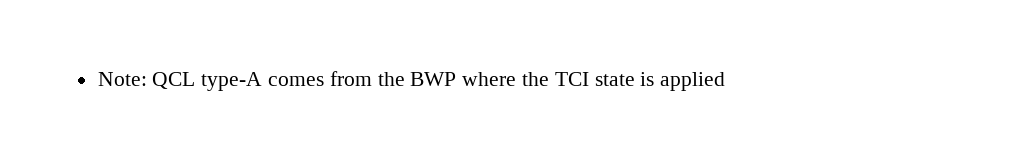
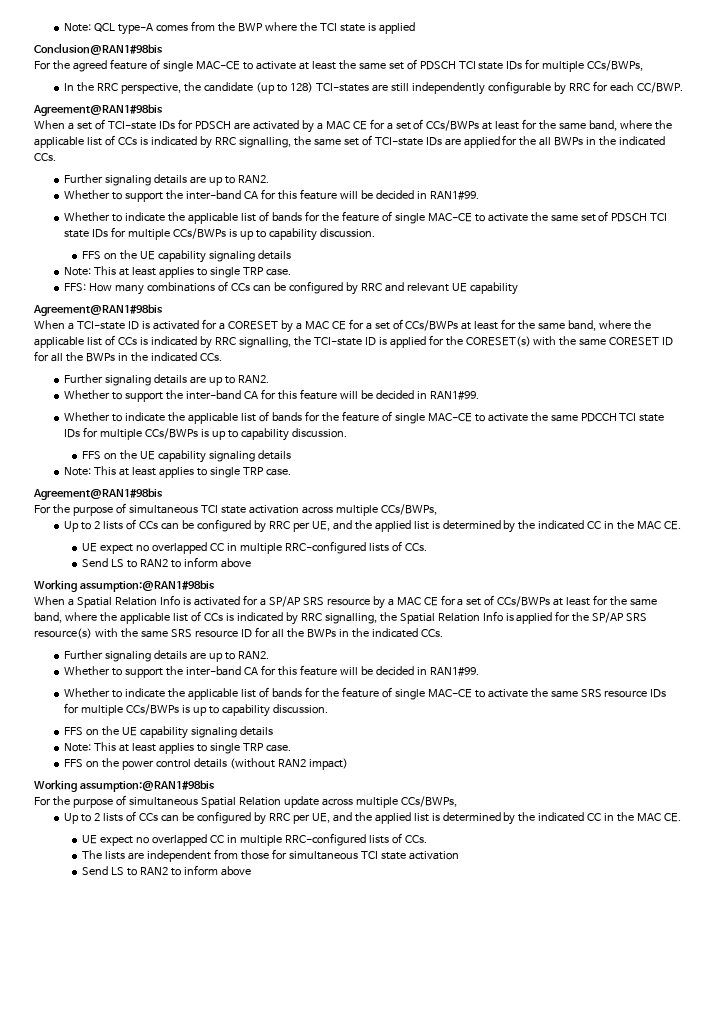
+ Conclusion@RAN1#98bis
+ For the agreed feature of single MAC-CE to activate at least the same set of PDSCH TCI state IDs for multiple CCs/BWPs,
+ In the RRC perspective, the candidate (up to 128) TCI-states are still independently configurable by RRC for each CC/BWP.
+ Agreement@RAN1#98bis
+ When a set of TCI-state IDs for PDSCH are activated by a MAC CE for a set of CCs/BWPs at least for the same band, where the applicable list of CCs is indicated by RRC signalling, the same set of TCI-state IDs are applied for the all BWPs in the indicated CCs.
+ Further signaling details are up to RAN2.
+ Whether to support the inter-band CA for this feature will be decided in RAN1#99.
+ Whether to indicate the applicable list of bands for the feature of single MAC-CE to activate the same set of PDSCH TCI state IDs for multiple CCs/BWPs is up to capability discussion.
+ FFS on the UE capability signaling details
+ Note: This at least applies to single TRP case.
+ FFS: How many combinations of CCs can be configured by RRC and relevant UE capability
+ Agreement@RAN1#98bis
+ When a TCI-state ID is activated for a CORESET by a MAC CE for a set of CCs/BWPs at least for the same band, where the applicable list of CCs is indicated by RRC signalling, the TCI-state ID is applied for the CORESET(s) with the same CORESET ID for all the BWPs in the indicated CCs.
+ Further signaling details are up to RAN2.
+ Whether to support the inter-band CA for this feature will be decided in RAN1#99.
+ Whether to indicate the applicable list of bands for the feature of single MAC-CE to activate the same PDCCH TCI state IDs for multiple CCs/BWPs is up to capability discussion.
+ FFS on the UE capability signaling details
+ Note: This at least applies to single TRP case.
+ Agreement@RAN1#98bis
+ For the purpose of simultaneous TCI state activation across multiple CCs/BWPs,
+ Up to 2 lists of CCs can be configured by RRC per UE, and the applied list is determined by the indicated CC in the MAC CE.
+ UE expect no overlapped CC in multiple RRC-configured lists of CCs.
+ Send LS to RAN2 to inform above
+ Working assumption:@RAN1#98bis
+ When a Spatial Relation Info is activated for a SP/AP SRS resource by a MAC CE for a set of CCs/BWPs at least for the same band, where the applicable list of CCs is indicated by RRC signalling, the Spatial Relation Info is applied for the SP/AP SRS resource(s) with the same SRS resource ID for all the BWPs in the indicated CCs.
+ Further signaling details are up to RAN2.
+ Whether to support the inter-band CA for this feature will be decided in RAN1#99.
+ Whether to indicate the applicable list of bands for the feature of single MAC-CE to activate the same SRS resource IDs for multiple CCs/BWPs is up to capability discussion.
+ FFS on the UE capability signaling details
+ Note: This at least applies to single TRP case.
+ FFS on the power control details (without RAN2 impact)
+ Working assumption:@RAN1#98bis
+ For the purpose of simultaneous Spatial Relation update across multiple CCs/BWPs,
+ Up to 2 lists of CCs can be configured by RRC per UE, and the applied list is determined by the indicated CC in the MAC CE.
+ UE expect no overlapped CC in multiple RRC-configured lists of CCs.
+ The lists are independent from those for simultaneous TCI state activation
+ Send LS to RAN2 to inform above

